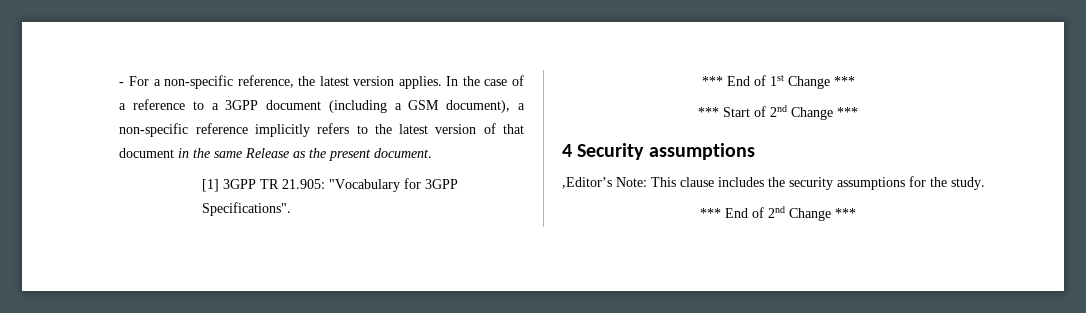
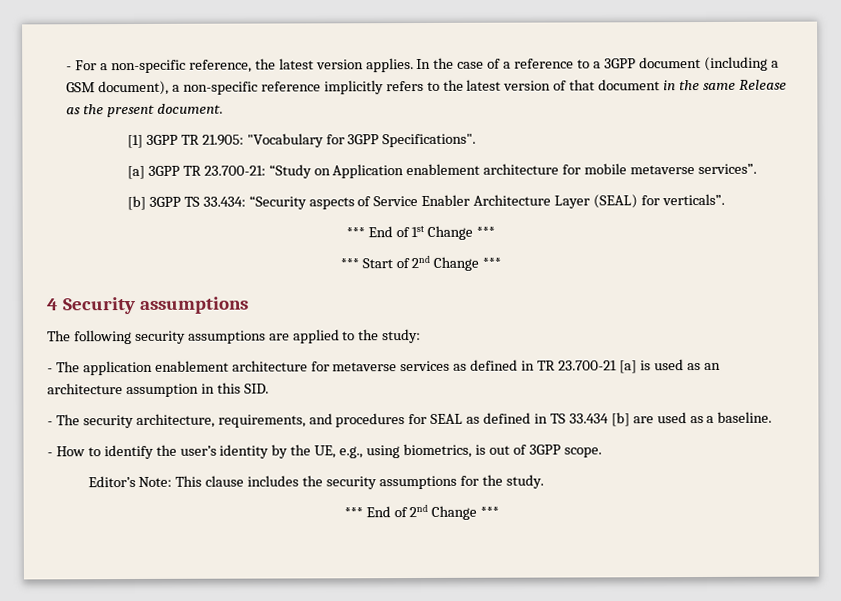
+ [a] 3GPP TR 23.700-21: “Study on Application enablement architecture for mobile metaverse services”.
+ [b] 3GPP TS 33.434: “Security aspects of Service Enabler Architecture Layer (SEAL) for verticals”.
- ,Editor’s Note: This clause includes the security assumptions for the study.
+ The following security assumptions are applied to the study:
+ - The application enablement architecture for metaverse services as defined in TR 23.700-21 [a] is used as an architecture assumption in this SID.
+ - The security architecture, requirements, and procedures for SEAL as defined in TS 33.434 [b] are used as a baseline.
+ - How to identify the user’s identity by the UE, e.g., using biometrics, is out of 3GPP scope.
+ Editor’s Note: This clause includes the security assumptions for the study.

